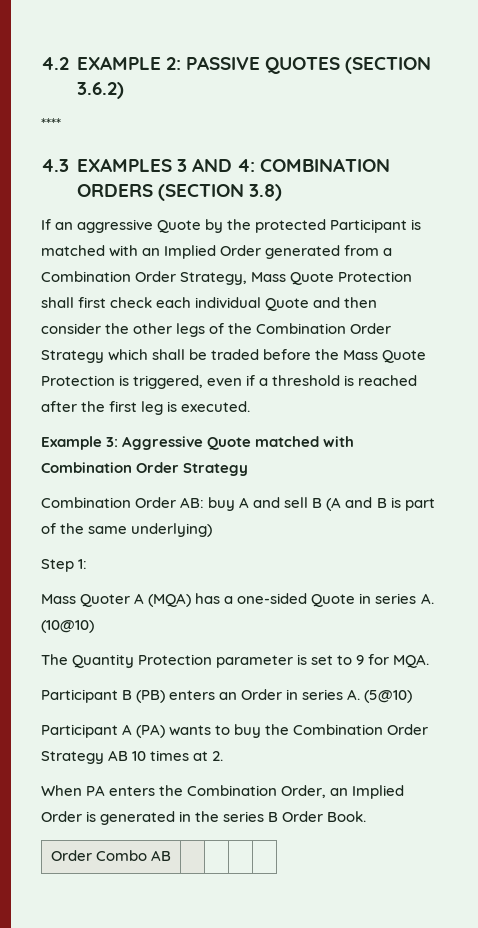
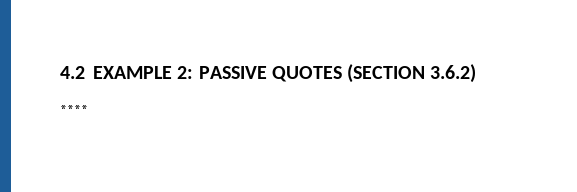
- 4.3 EXAMPLES 3 AND 4: COMBINATION ORDERS (SECTION 3.8)
- If an aggressive Quote by the protected Participant is matched with an Implied Order generated from a Combination Order Strategy, Mass Quote Protection shall first check each individual Quote and then consider the other legs of the Combination Order Strategy which shall be traded before the Mass Quote Protection is triggered, even if a threshold is reached after the first leg is executed.
- Example 3: Aggressive Quote matched with Combination Order Strategy
- Combination Order AB: buy A and sell B (A and B is part of the same underlying)
- Step 1:
- Mass Quoter A (MQA) has a one-sided Quote in series A. (10@10)
- The Quantity Protection parameter is set to 9 for MQA.
- Participant B (PB) enters an Order in series A. (5@10)
- Participant A (PA) wants to buy the Combination Order Strategy AB 10 times at 2.
- When PA enters the Combination Order, an Implied Order is generated in the series B Order Book.
- Order Combo AB | | | |

